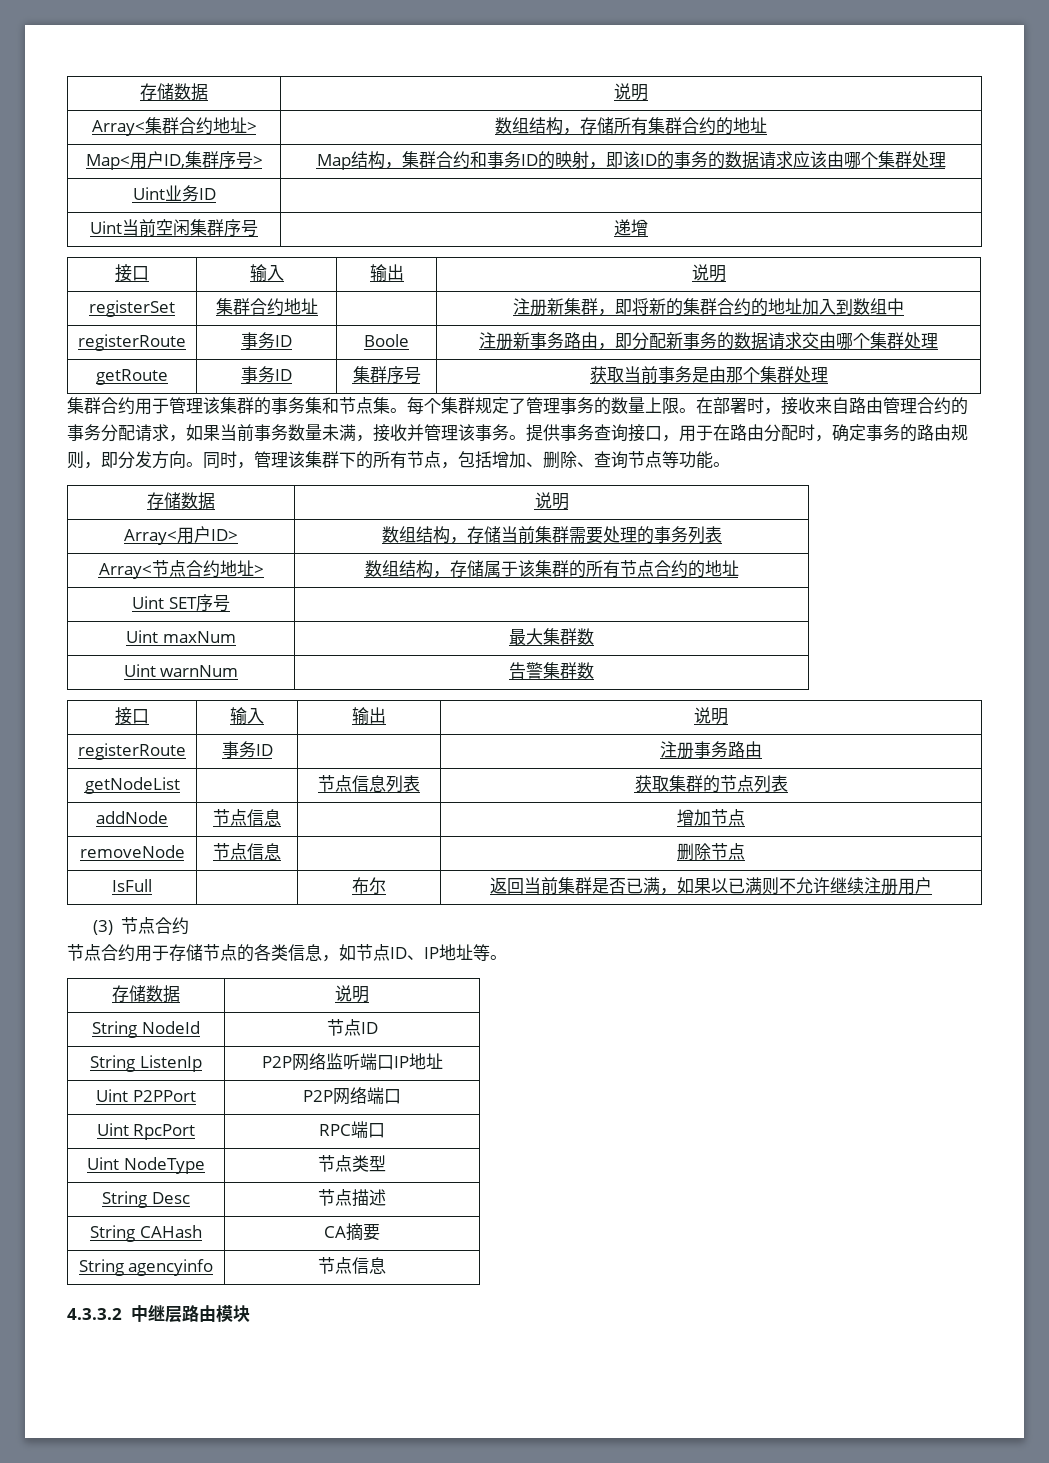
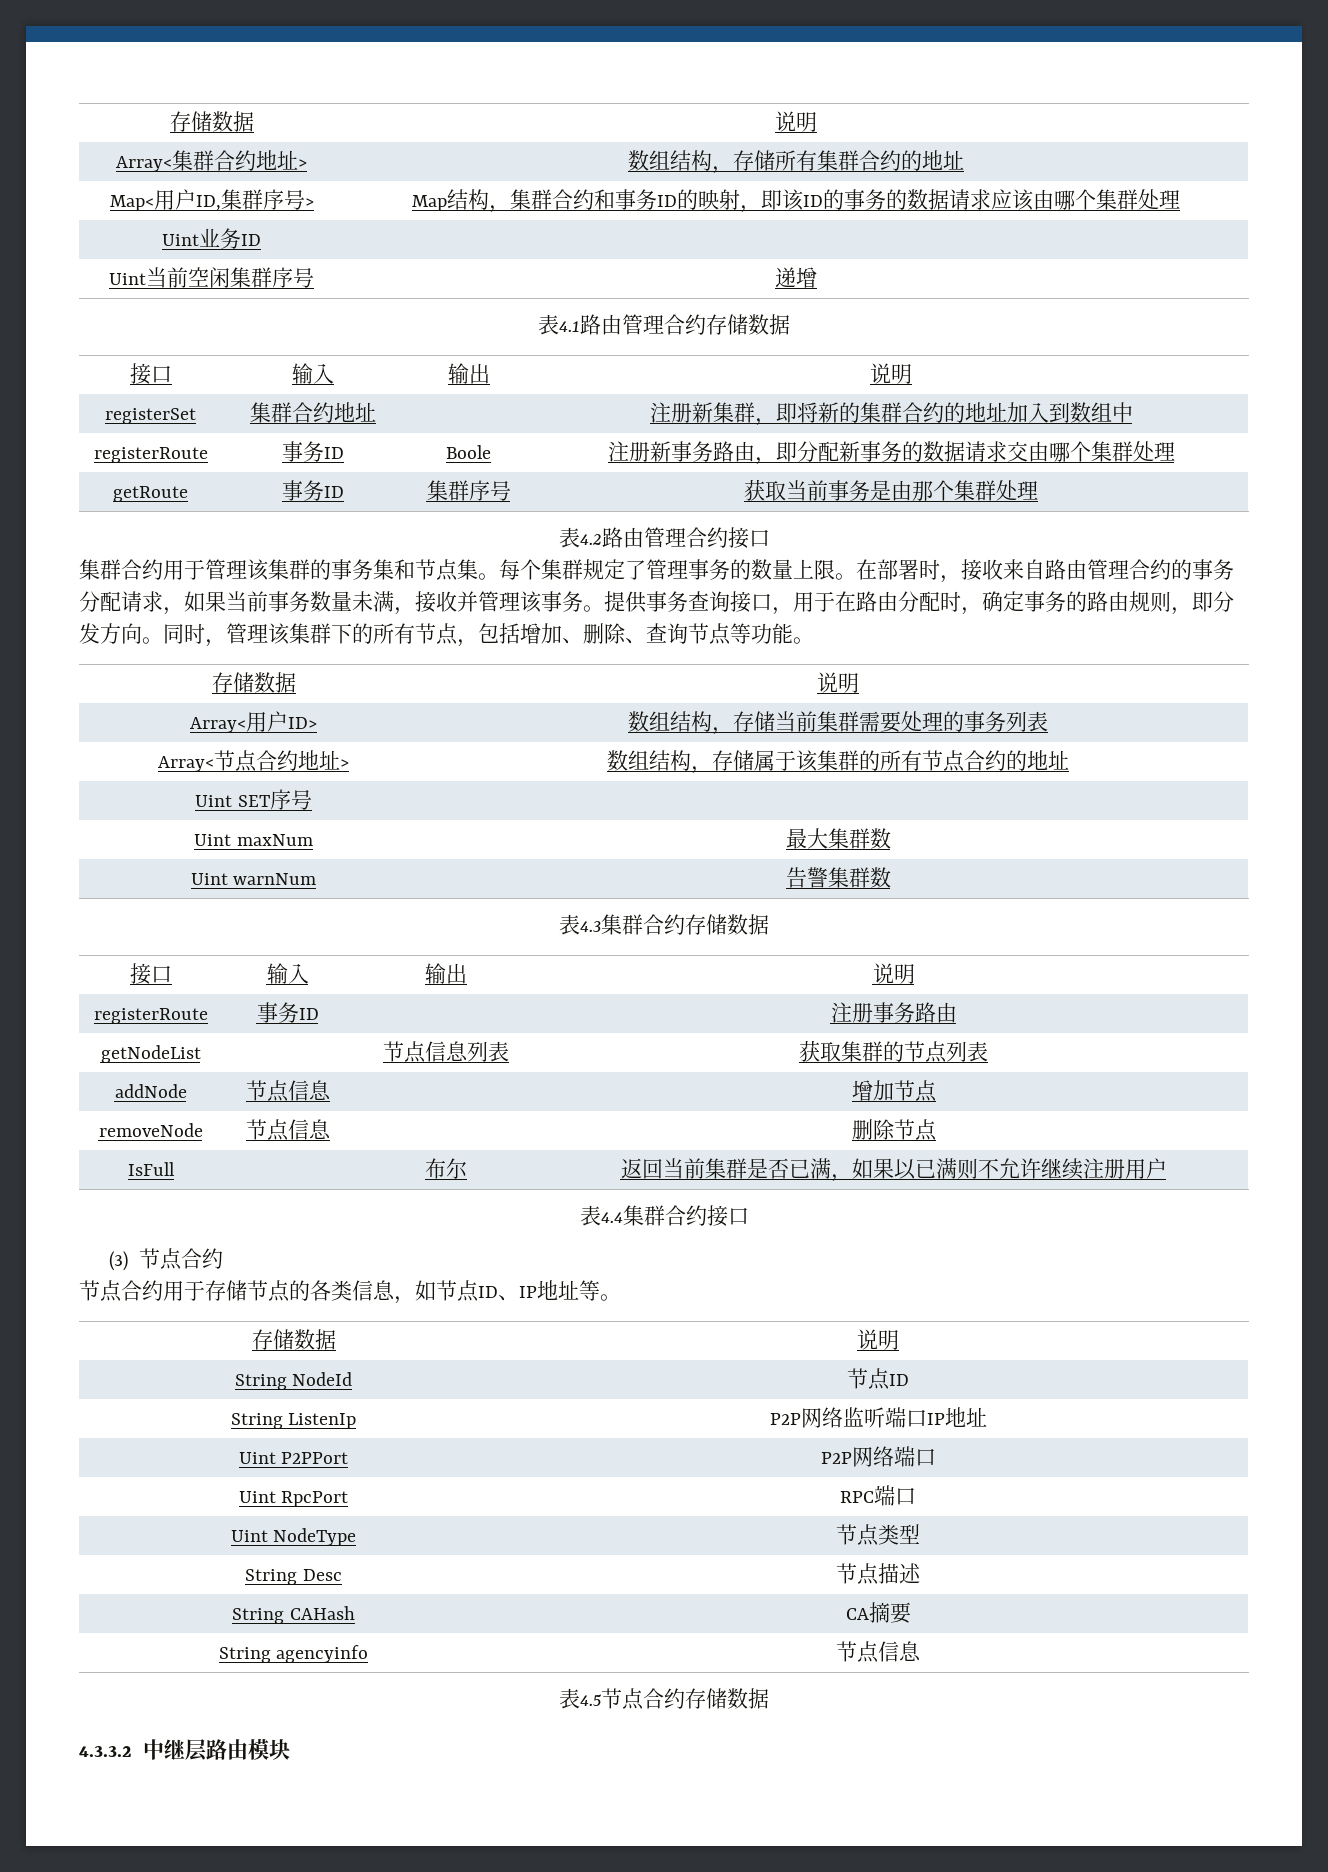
+ 表4.1路由管理合约存储数据
+ 表4.2路由管理合约接口
+ 表4.3集群合约存储数据
+ 表4.4集群合约接口
+ 表4.5节点合约存储数据

